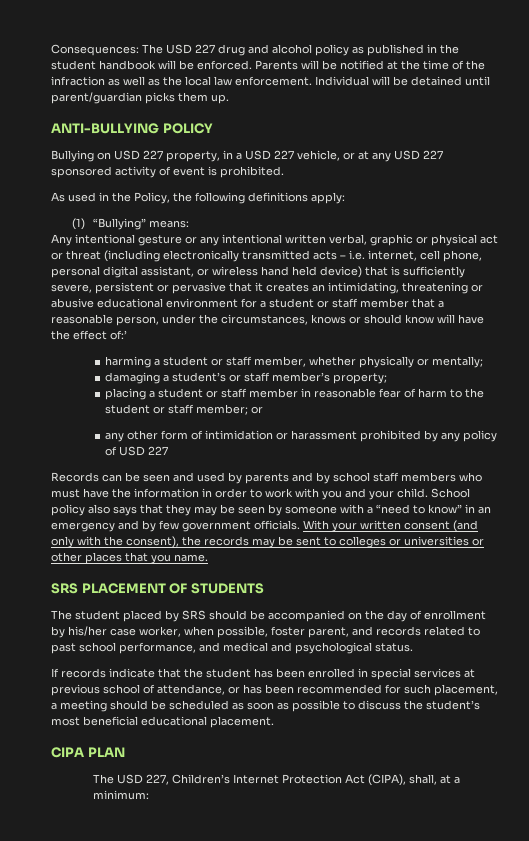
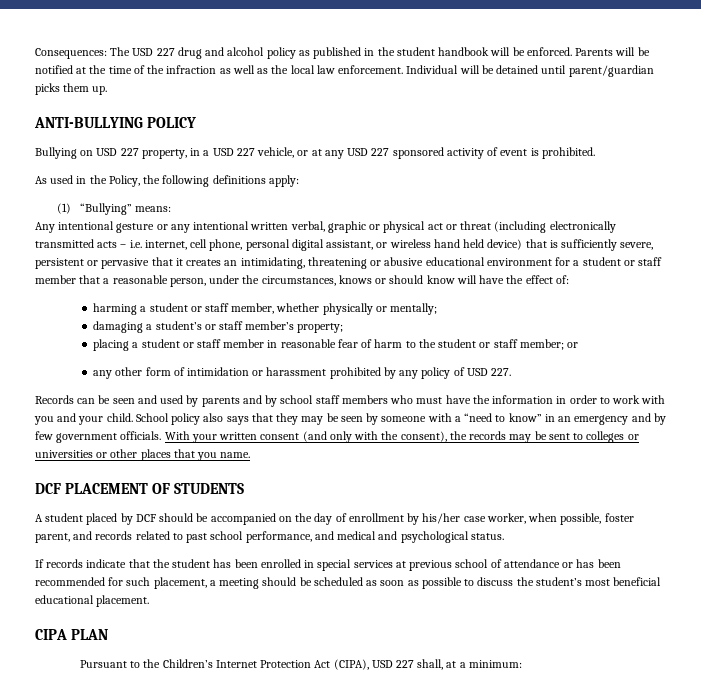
- Any intentional gesture or any intentional written verbal, graphic or physical act or threat (including electronically transmitted acts – i.e. internet, cell phone, personal digital assistant, or wireless hand held device) that is sufficiently severe, persistent or pervasive that it creates an intimidating, threatening or abusive educational environment for a student or staff member that a reasonable person, under the circumstances, knows or should know will have the effect of:’
+ Any intentional gesture or any intentional written verbal, graphic or physical act or threat (including electronically transmitted acts – i.e. internet, cell phone, personal digital assistant, or wireless hand held device) that is sufficiently severe, persistent or pervasive that it creates an intimidating, threatening or abusive educational environment for a student or staff member that a reasonable person, under the circumstances, knows or should know will have the effect of:
- any other form of intimidation or harassment prohibited by any policy of USD 227
+ any other form of intimidation or harassment prohibited by any policy of USD 227.
- SRS PLACEMENT OF STUDENTS
+ DCF PLACEMENT OF STUDENTS
- The student placed by SRS should be accompanied on the day of enrollment by his/her case worker, when possible, foster parent, and records related to past school performance, and medical and psychological status.
+ A student placed by DCF should be accompanied on the day of enrollment by his/her case worker, when possible, foster parent, and records related to past school performance, and medical and psychological status.
- If records indicate that the student has been enrolled in special services at previous school of attendance, or has been recommended for such placement, a meeting should be scheduled as soon as possible to discuss the student’s most beneficial educational placement.
+ If records indicate that the student has been enrolled in special services at previous school of attendance or has been recommended for such placement, a meeting should be scheduled as soon as possible to discuss the student’s most beneficial educational placement.
- The USD 227, Children’s Internet Protection Act (CIPA), shall, at a minimum:
+ Pursuant to the Children’s Internet Protection Act (CIPA), USD 227 shall, at a minimum:

